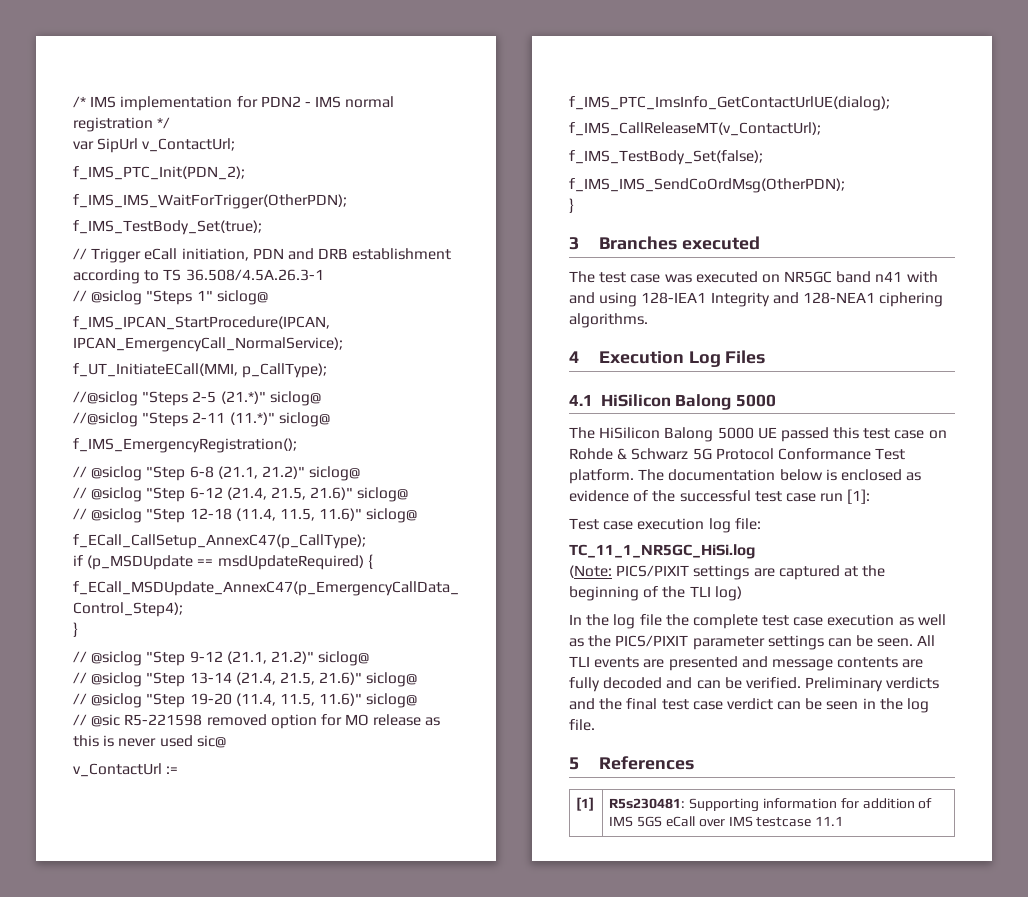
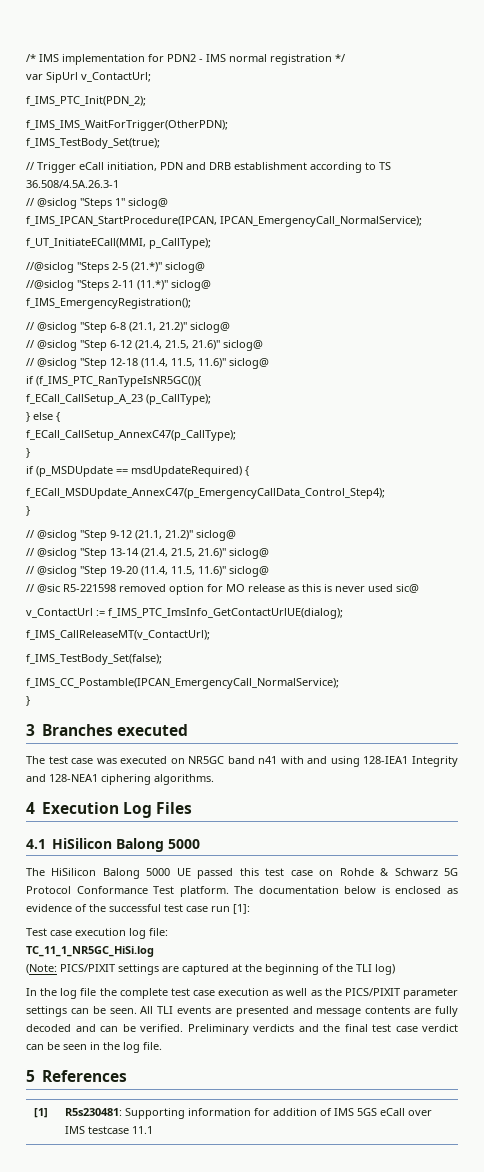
+ if (f_IMS_PTC_RanTypeIsNR5GC()){
+ f_ECall_CallSetup_A_23 (p_CallType);
+ } else {
  f_ECall_CallSetup_AnnexC47(p_CallType);
+ }
- f_IMS_IMS_SendCoOrdMsg(OtherPDN);
+ f_IMS_CC_Postamble(IPCAN_EmergencyCall_NormalService);

